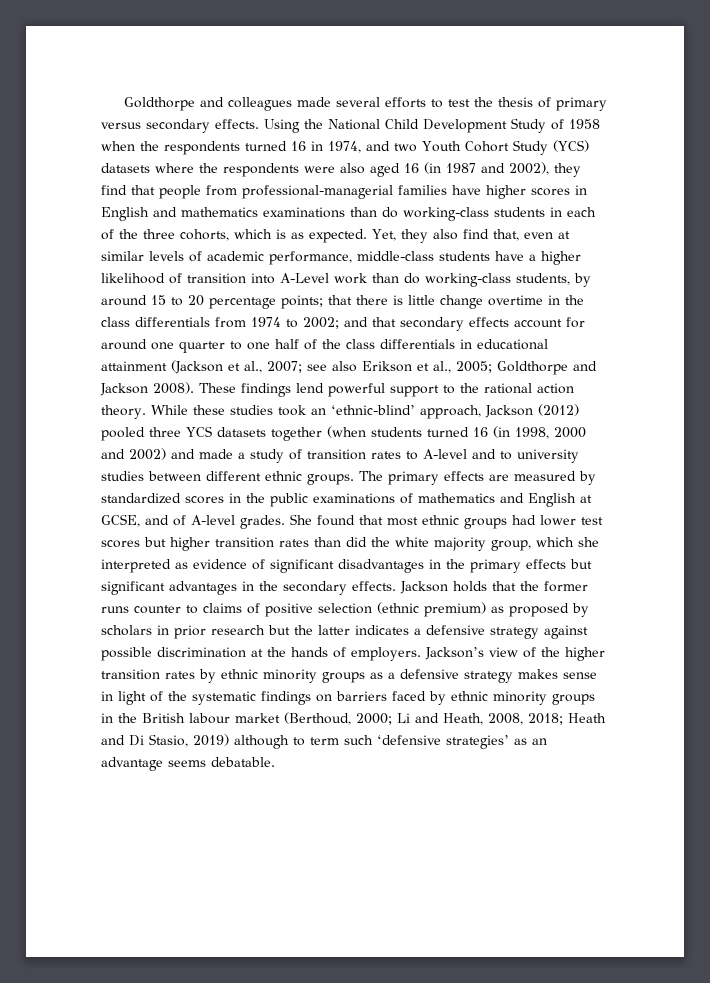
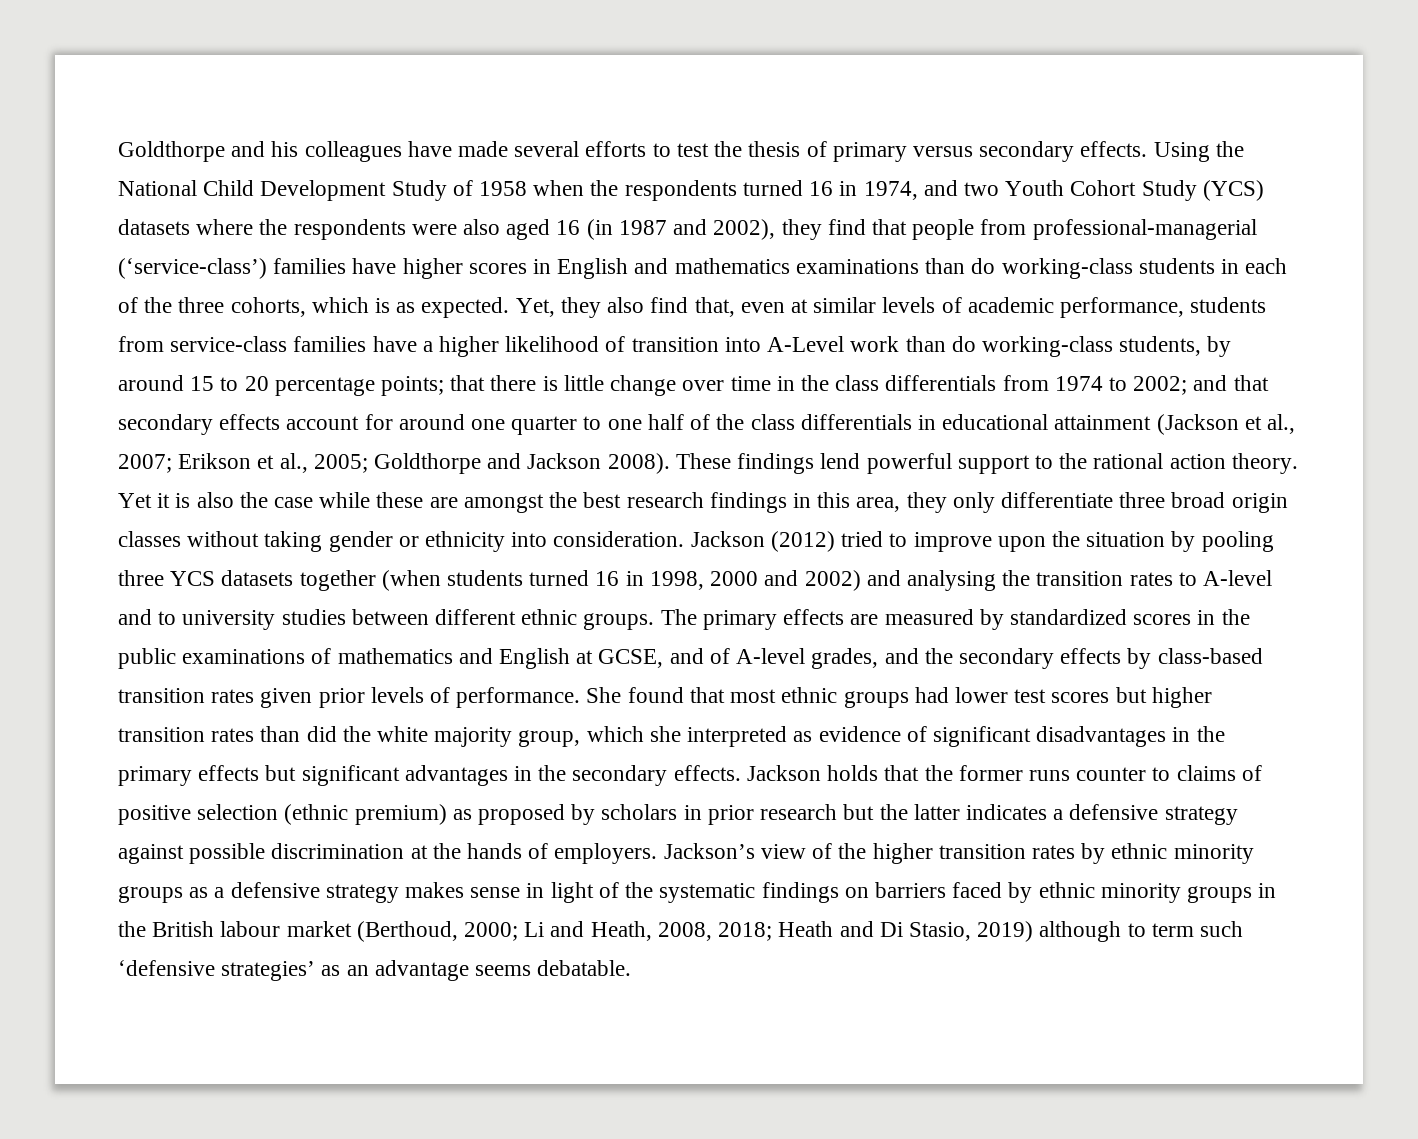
- Goldthorpe and colleagues made several efforts to test the thesis of primary versus secondary effects.
+ Goldthorpe and his colleagues have made several efforts to test the thesis of primary versus secondary effects.
- Using the National Child Development Study of 1958 when the respondents turned 16 in 1974, and two Youth Cohort Study (YCS) datasets where the respondents were also aged 16 (in 1987 and 2002), they find that people from professional-managerial families have higher scores in English and mathematics examinations than do working-class students in each of the three cohorts, which is as expected.
+ Using the National Child Development Study of 1958 when the respondents turned 16 in 1974, and two Youth Cohort Study (YCS) datasets where the respondents were also aged 16 (in 1987 and 2002), they find that people from professional-managerial (‘service-class’) families have higher scores in English and mathematics examinations than do working-class students in each of the three cohorts, which is as expected.
- Yet, they also find that, even at similar levels of academic performance, middle-class students have a higher likelihood of transition into A-Level work than do working-class students, by around 15 to 20 percentage points;
+ Yet, they also find that, even at similar levels of academic performance, students from service-class families have a higher likelihood of transition into A-Level work than do working-class students, by around 15 to 20 percentage points;
- that there is little change overtime in the class differentials from 1974 to 2002;
+ that there is little change over time in the class differentials from 1974 to 2002;
- see also Erikson et al., 2005;
+ Erikson et al., 2005;
- While these studies took an ‘ethnic-blind’ approach, Jackson (2012) pooled three YCS datasets together (when students turned 16 (in 1998, 2000 and 2002) and made a study of transition rates to A-level and to university studies between different ethnic groups.
+ Yet it is also the case while these are amongst the best research findings in this area, they only differentiate three broad origin classes without taking gender or ethnicity into consideration. Jackson (2012) tried to improve upon the situation by pooling three YCS datasets together (when students turned 16 in 1998, 2000 and 2002) and analysing the transition rates to A-level and to university studies between different ethnic groups.
- The primary effects are measured by standardized scores in the public examinations of mathematics and English at GCSE, and of A-level grades.
+ The primary effects are measured by standardized scores in the public examinations of mathematics and English at GCSE, and of A-level grades, and the secondary effects by class-based transition rates given prior levels of performance.

